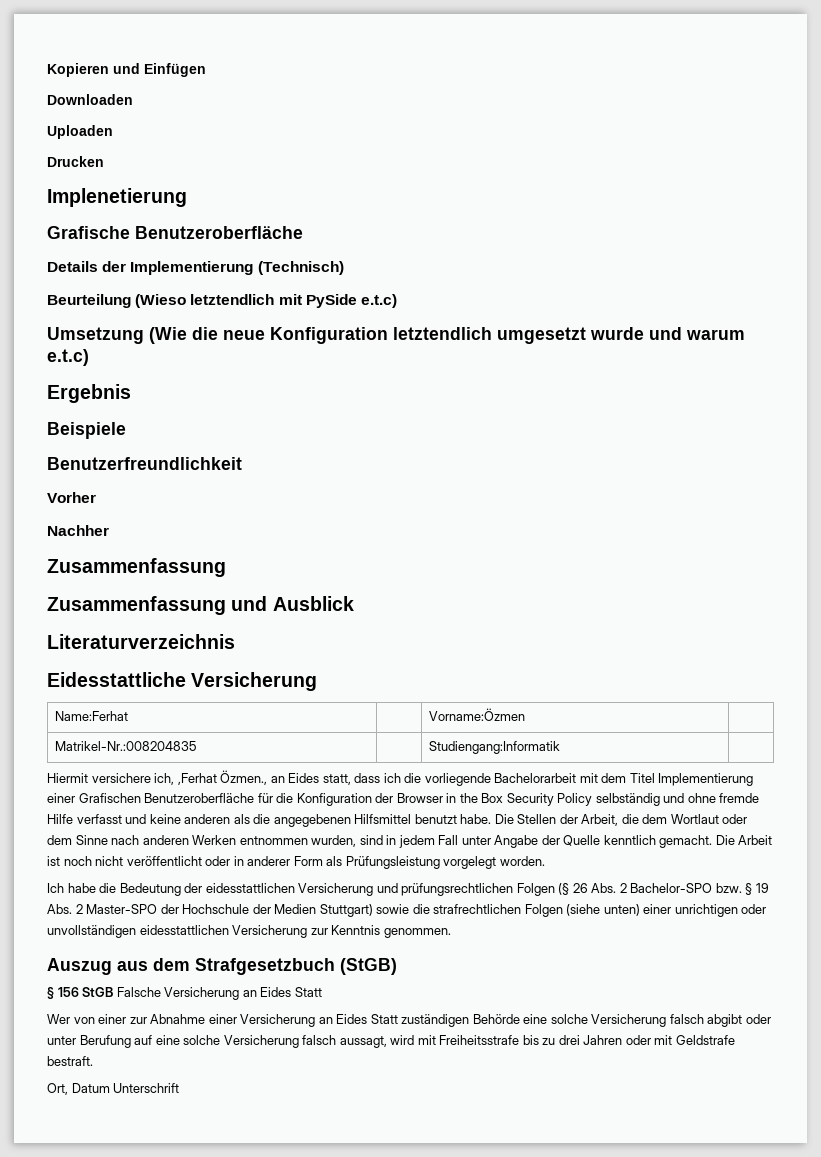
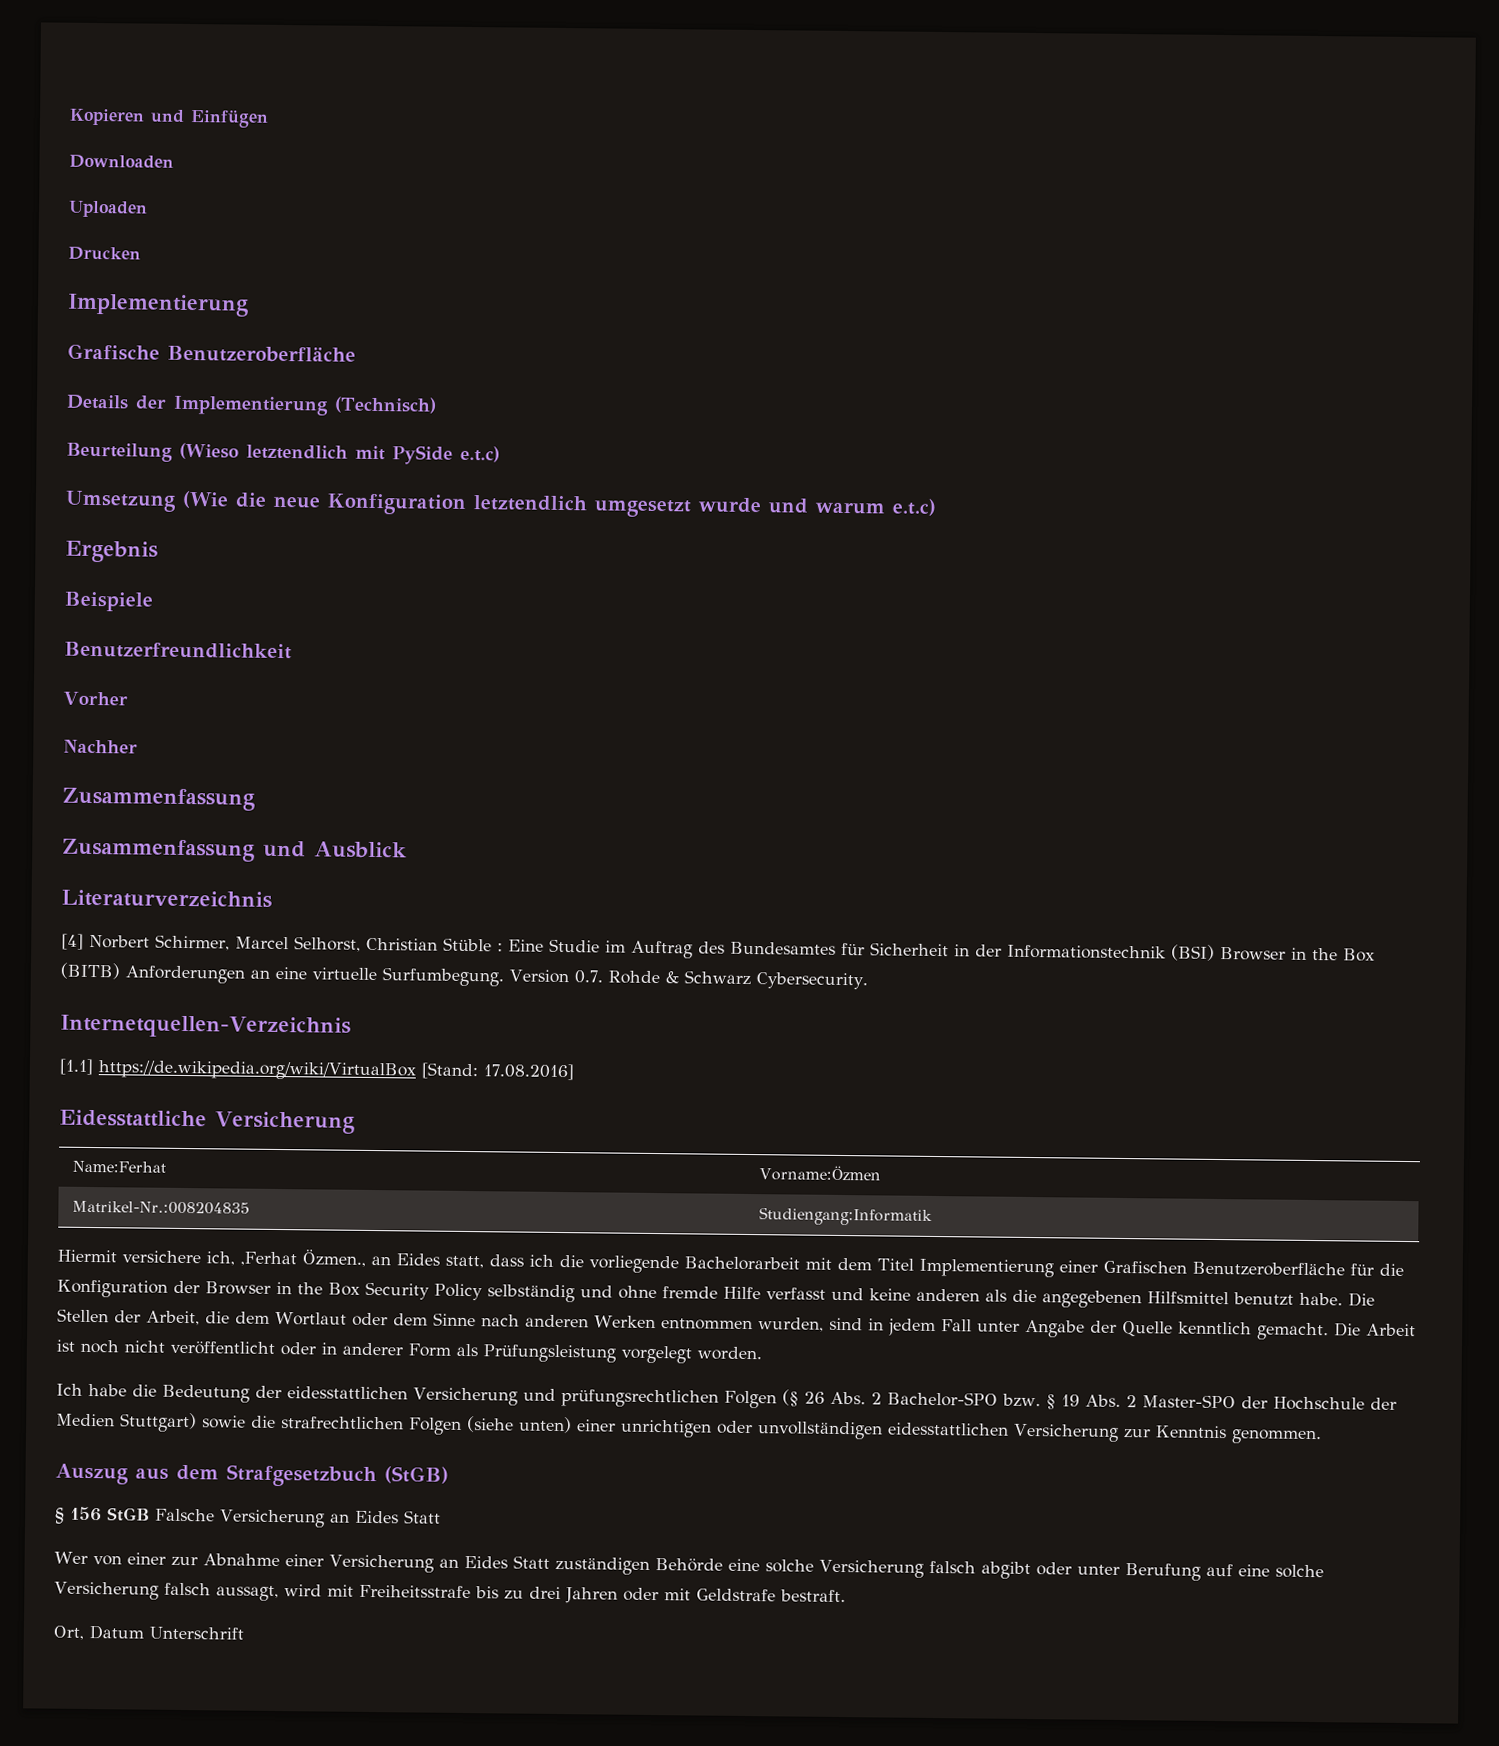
  Drucken
- Implenetierung
+ Implementierung
+ [4] Norbert Schirmer, Marcel Selhorst, Christian Stüble : Eine Studie im Auftrag des Bundesamtes für Sicherheit in der Informationstechnik (BSI) Browser in the Box (BITB) Anforderungen an eine virtuelle Surfumbegung. Version 0.7. Rohde & Schwarz Cybersecurity.
+ Internetquellen-Verzeichnis
+ [1.1] https://de.wikipedia.org/wiki/VirtualBox [Stand: 17.08.2016]

